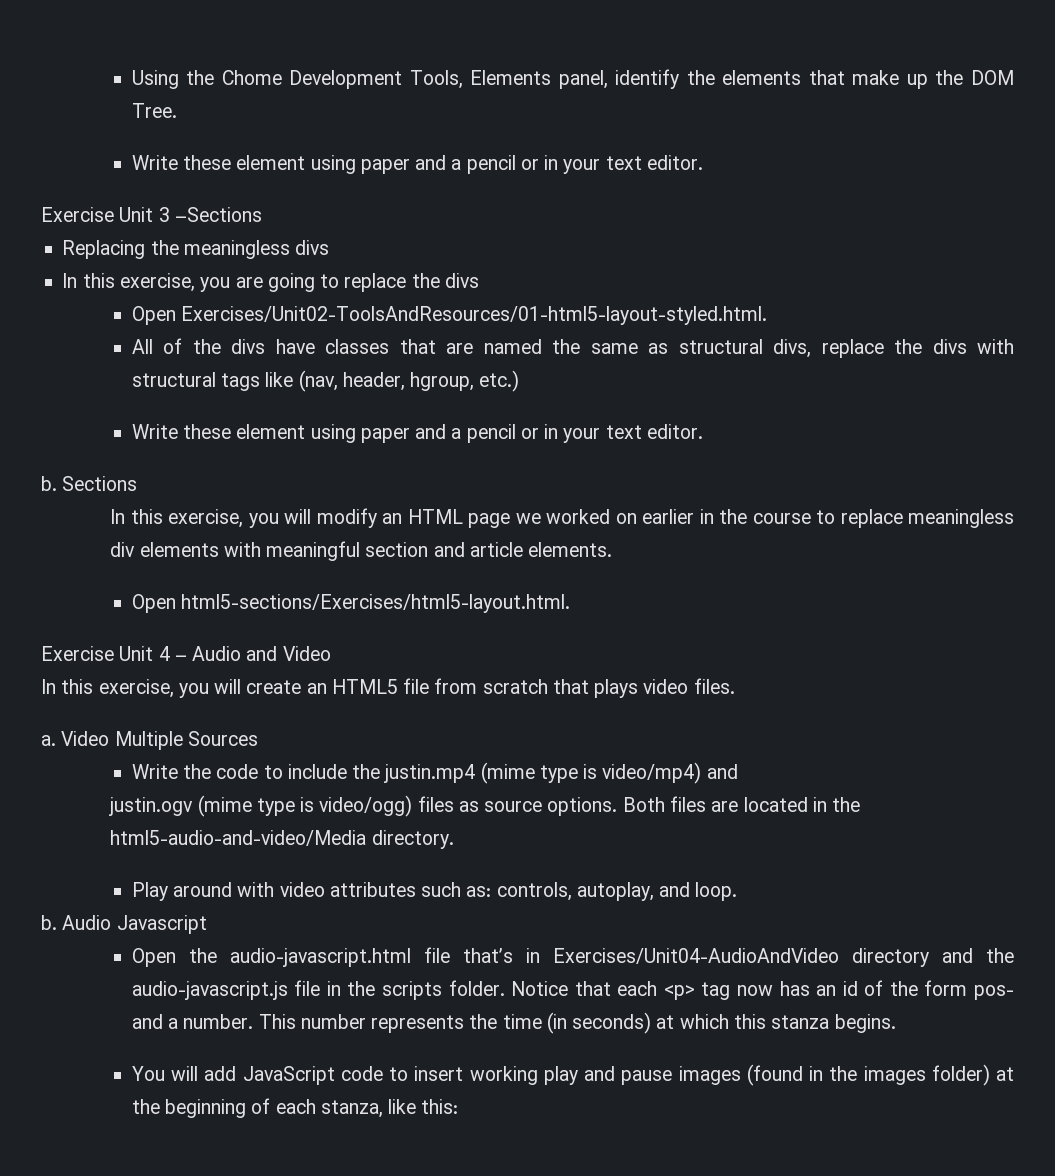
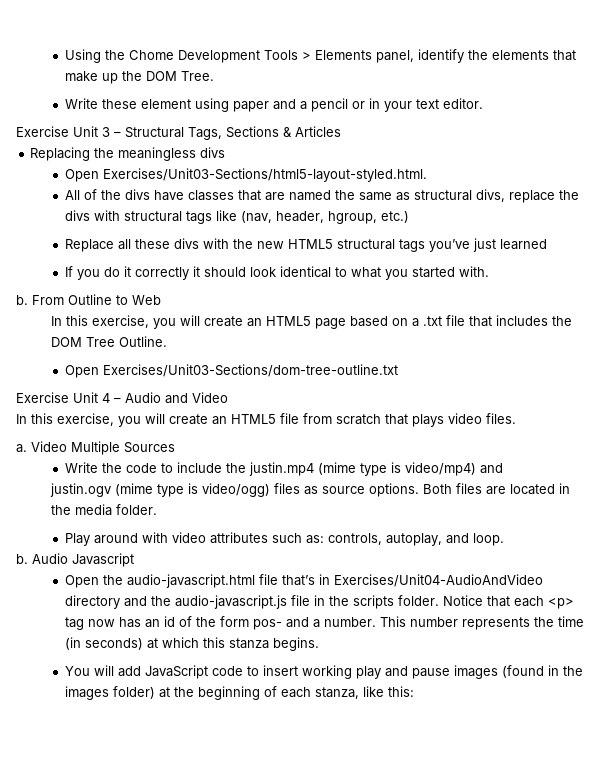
- Using the Chome Development Tools, Elements panel, identify the elements that make up the DOM Tree.
+ Using the Chome Development Tools > Elements panel, identify the elements that make up the DOM Tree.
- Exercise Unit 3 –Sections
+ Exercise Unit 3 – Structural Tags, Sections & Articles
  Replacing the meaningless divs
- In this exercise, you are going to replace the divs
- Open Exercises/Unit02-ToolsAndResources/01-html5-layout-styled.html.
+ Open Exercises/Unit03-Sections/html5-layout-styled.html.
  All of the divs have classes that are named the same as structural divs, replace the divs with structural tags like (nav, header, hgroup, etc.)
- Write these element using paper and a pencil or in your text editor.
- b. Sections
- In this exercise, you will modify an HTML page we worked on earlier in the course to replace meaningless div elements with meaningful section and article elements.
- Open html5-sections/Exercises/html5-layout.html.
+ Replace all these divs with the new HTML5 structural tags you’ve just learned
+ If you do it correctly it should look identical to what you started with.
+ b. From Outline to Web
+ In this exercise, you will create an HTML5 page based on a .txt file that includes the DOM Tree Outline.
+ Open Exercises/Unit03-Sections/dom-tree-outline.txt
- Both files are located in the html5-audio-and-video/Media directory.
+ Both files are located in the media folder.

